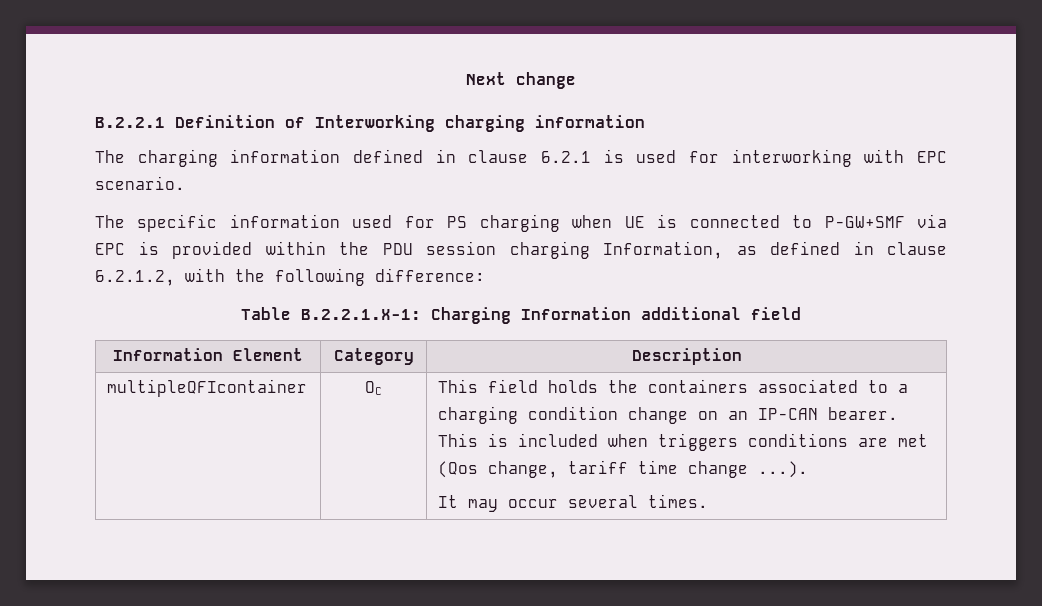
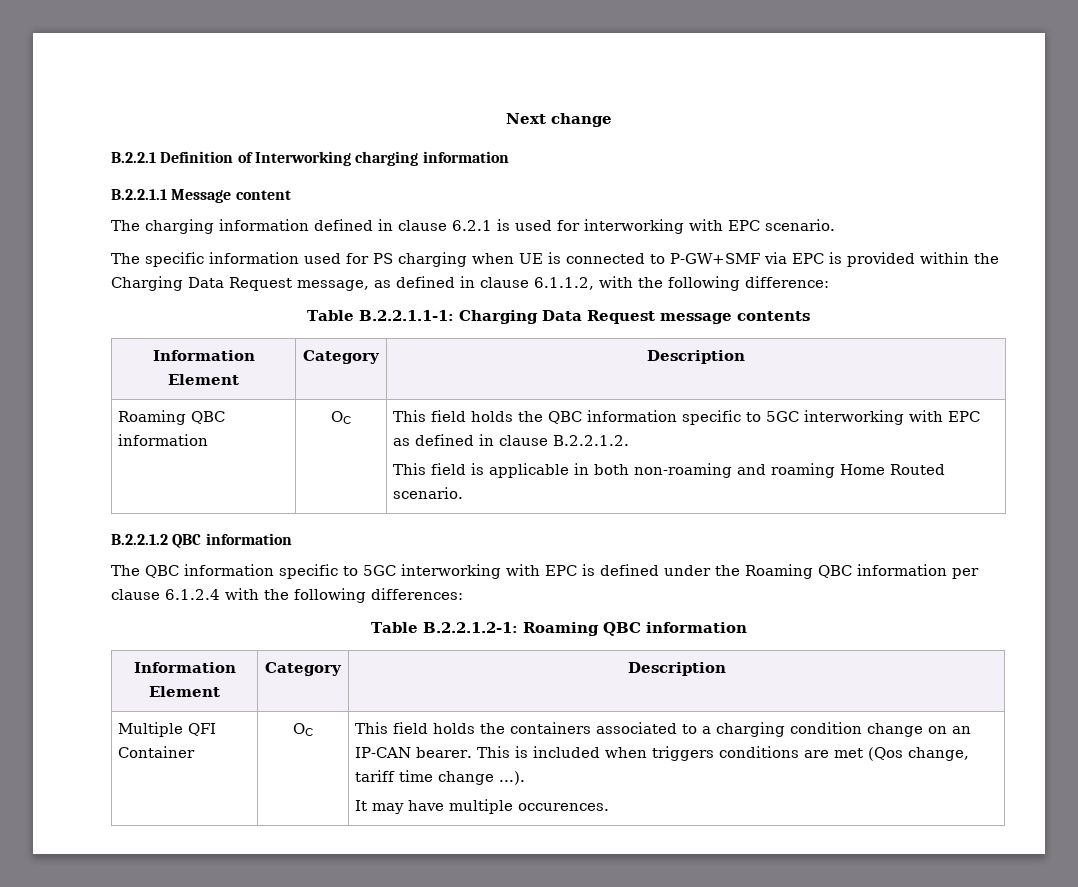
+ B.2.2.1.1 Message content
- The specific information used for PS charging when UE is connected to P-GW+SMF via EPC is provided within the PDU session charging Information, as defined in clause 6.2.1.2, with the following difference:
+ The specific information used for PS charging when UE is connected to P-GW+SMF via EPC is provided within the Charging Data Request message, as defined in clause 6.1.1.2, with the following difference:
- Table B.2.2.1.X-1: Charging Information additional field
+ Table B.2.2.1.1-1: Charging Data Request message contents
  Information Element | Category | Description
- multipleQFIcontainer | OC | This field holds the containers associated to a charging condition change on an IP-CAN bearer. This is included when triggers conditions are met (Qos change, tariff time change ...).
- It may occur several times.
+ Roaming QBC information | OC | This field holds the QBC information specific to 5GC interworking with EPC as defined in clause B.2.2.1.2.
+ This field is applicable in both non-roaming and roaming Home Routed scenario.
+ B.2.2.1.2 QBC information
+ The QBC information specific to 5GC interworking with EPC is defined under the Roaming QBC information per clause 6.1.2.4 with the following differences:
+ Table B.2.2.1.2-1: Roaming QBC information
+ Information Element | Category | Description
+ Multiple QFI Container | OC | This field holds the containers associated to a charging condition change on an IP-CAN bearer. This is included when triggers conditions are met (Qos change, tariff time change ...).
+ It may have multiple occurences.

